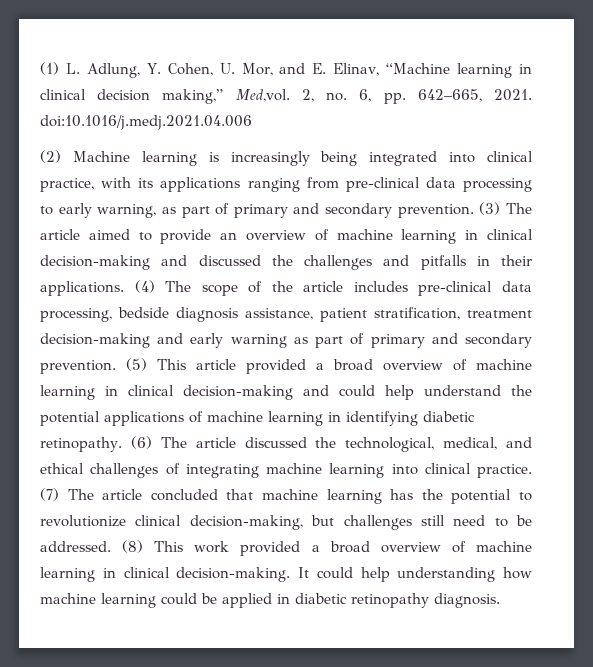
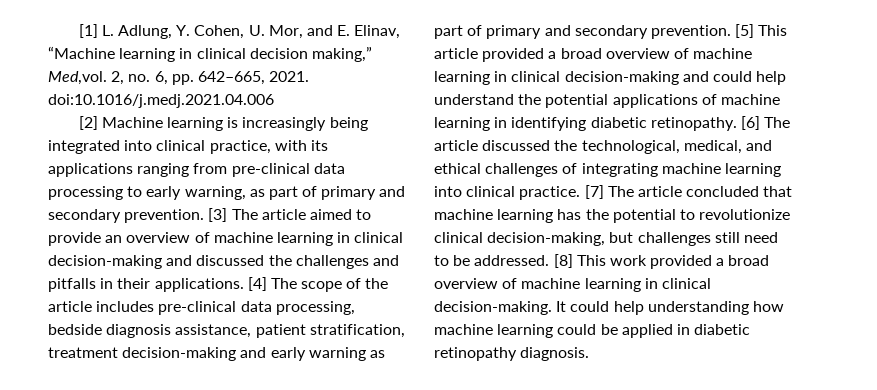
- (1) L. Adlung, Y. Cohen, U. Mor, and E. Elinav, “Machine learning in clinical decision making,” Med,vol.
+ [1] L. Adlung, Y. Cohen, U. Mor, and E. Elinav, “Machine learning in clinical decision making,” Med,vol.
- (2) Machine learning is increasingly being integrated into clinical practice, with its applications ranging from pre-clinical data processing to early warning, as part of primary and secondary prevention.
+ [2] Machine learning is increasingly being integrated into clinical practice, with its applications ranging from pre-clinical data processing to early warning, as part of primary and secondary prevention.
- (3) The article aimed to provide an overview of machine learning in clinical decision-making and discussed the challenges and pitfalls in their applications.
+ [3] The article aimed to provide an overview of machine learning in clinical decision-making and discussed the challenges and pitfalls in their applications.
- (4) The scope of the article includes pre-clinical data processing, bedside diagnosis assistance, patient stratification, treatment decision-making and early warning as part of primary and secondary prevention.
+ [4] The scope of the article includes pre-clinical data processing, bedside diagnosis assistance, patient stratification, treatment decision-making and early warning as part of primary and secondary prevention.
- (5) This article provided a broad overview of machine learning in clinical decision-making and could help understand the potential applications of machine learning in identifying diabetic retinopathy.
+ [5] This article provided a broad overview of machine learning in clinical decision-making and could help understand the potential applications of machine learning in identifying diabetic retinopathy.
- (6) The article discussed the technological, medical, and ethical challenges of integrating machine learning into clinical practice.
+ [6] The article discussed the technological, medical, and ethical challenges of integrating machine learning into clinical practice.
- (7) The article concluded that machine learning has the potential to revolutionize clinical decision-making, but challenges still need to be addressed.
+ [7] The article concluded that machine learning has the potential to revolutionize clinical decision-making, but challenges still need to be addressed.
- (8) This work provided a broad overview of machine learning in clinical decision-making.
+ [8] This work provided a broad overview of machine learning in clinical decision-making.

